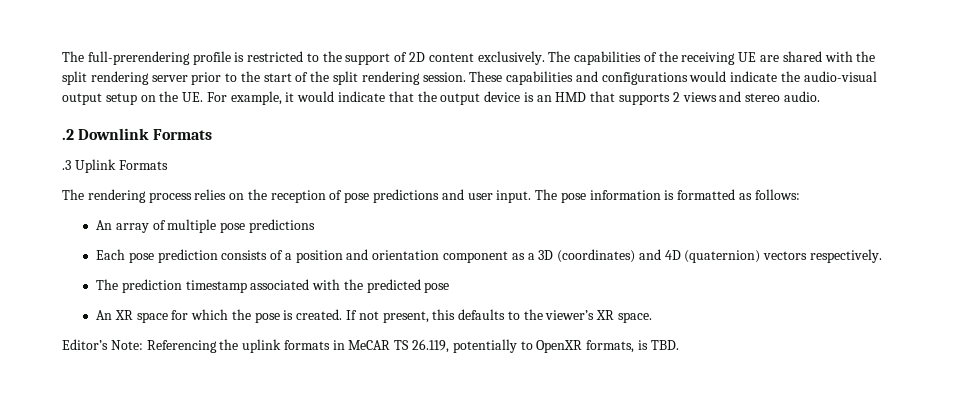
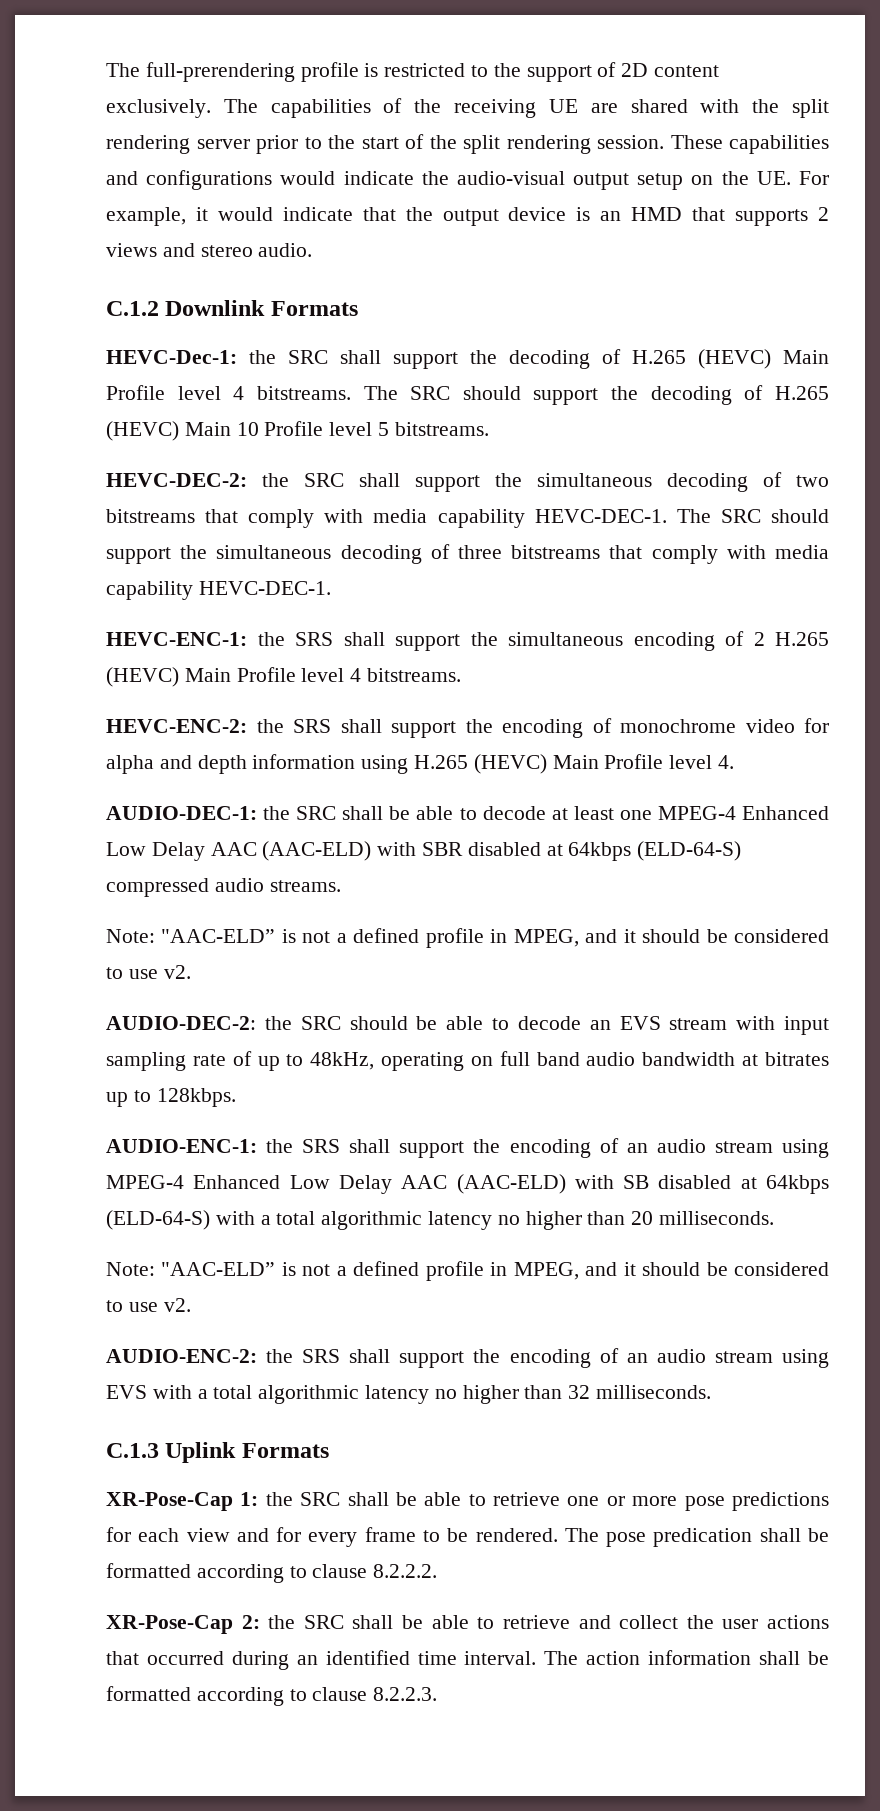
- .2 Downlink Formats
+ C.1.2 Downlink Formats
- .3 Uplink Formats
- The rendering process relies on the reception of pose predictions and user input. The pose information is formatted as follows:
- An array of multiple pose predictions
- Each pose prediction consists of a position and orientation component as a 3D (coordinates) and 4D (quaternion) vectors respectively.
- The prediction timestamp associated with the predicted pose
- An XR space for which the pose is created. If not present, this defaults to the viewer’s XR space.
- Editor’s Note: Referencing the uplink formats in MeCAR TS 26.119, potentially to OpenXR formats, is TBD.
+ HEVC-Dec-1: the SRC shall support the decoding of H.265 (HEVC) Main Profile level 4 bitstreams. The SRC should support the decoding of H.265 (HEVC) Main 10 Profile level 5 bitstreams.
+ HEVC-DEC-2: the SRC shall support the simultaneous decoding of two bitstreams that comply with media capability HEVC-DEC-1. The SRC should support the simultaneous decoding of three bitstreams that comply with media capability HEVC-DEC-1.
+ HEVC-ENC-1: the SRS shall support the simultaneous encoding of 2 H.265 (HEVC) Main Profile level 4 bitstreams.
+ HEVC-ENC-2: the SRS shall support the encoding of monochrome video for alpha and depth information using H.265 (HEVC) Main Profile level 4.
+ AUDIO-DEC-1: the SRC shall be able to decode at least one MPEG-4 Enhanced Low Delay AAC (AAC-ELD) with SBR disabled at 64kbps (ELD-64-S) compressed audio streams.
+ Note: "AAC-ELD” is not a defined profile in MPEG, and it should be considered to use v2.
+ AUDIO-DEC-2: the SRC should be able to decode an EVS stream with input sampling rate of up to 48kHz, operating on full band audio bandwidth at bitrates up to 128kbps.
+ AUDIO-ENC-1: the SRS shall support the encoding of an audio stream using MPEG-4 Enhanced Low Delay AAC (AAC-ELD) with SB disabled at 64kbps (ELD-64-S) with a total algorithmic latency no higher than 20 milliseconds.
+ Note: "AAC-ELD” is not a defined profile in MPEG, and it should be considered to use v2.
+ AUDIO-ENC-2: the SRS shall support the encoding of an audio stream using EVS with a total algorithmic latency no higher than 32 milliseconds.
+ C.1.3 Uplink Formats
+ XR-Pose-Cap 1: the SRC shall be able to retrieve one or more pose predictions for each view and for every frame to be rendered. The pose predication shall be formatted according to clause 8.2.2.2.
+ XR-Pose-Cap 2: the SRC shall be able to retrieve and collect the user actions that occurred during an identified time interval. The action information shall be formatted according to clause 8.2.2.3.

